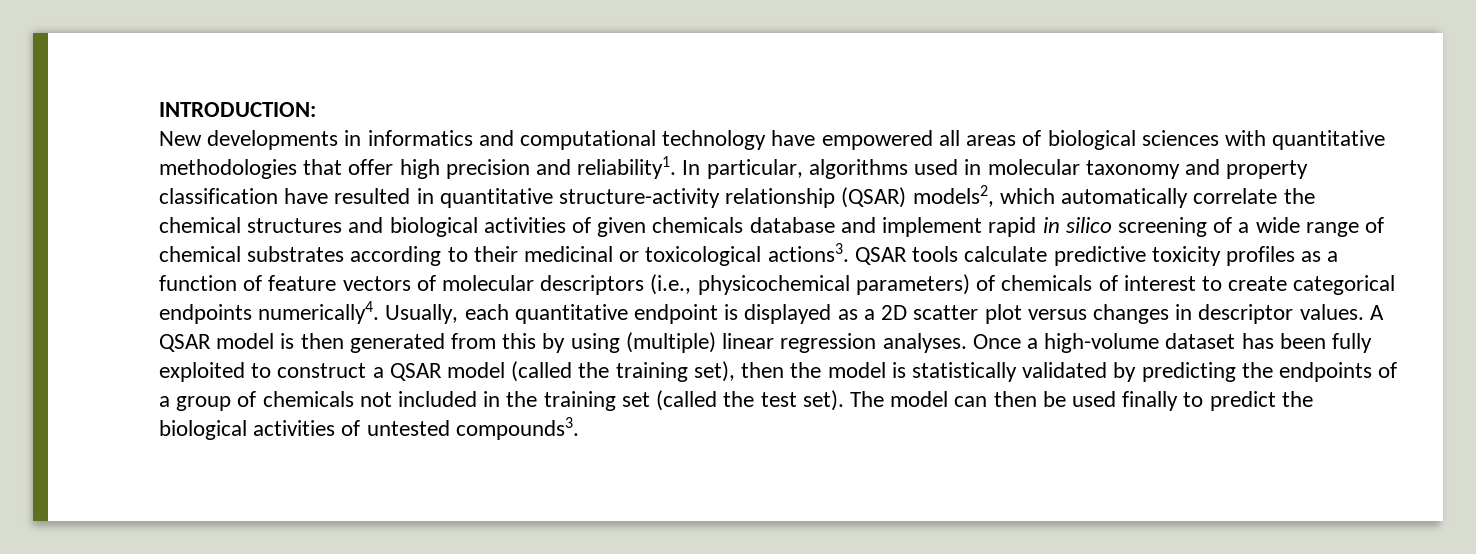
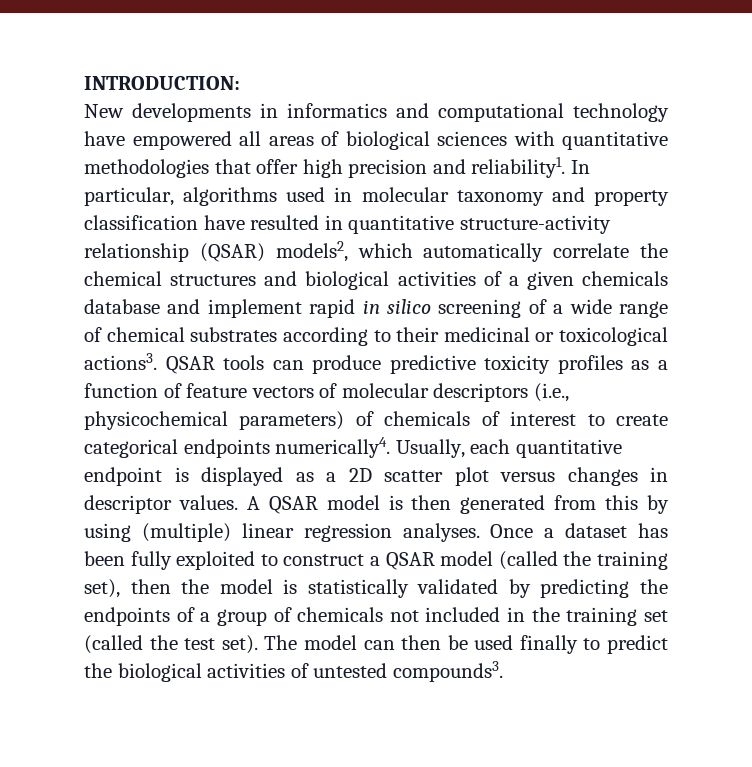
- In particular, algorithms used in molecular taxonomy and property classification have resulted in quantitative structure-activity relationship (QSAR) models2, which automatically correlate the chemical structures and biological activities of given chemicals database and implement rapid in silico screening of a wide range of chemical substrates according to their medicinal or toxicological actions3.
+ In particular, algorithms used in molecular taxonomy and property classification have resulted in quantitative structure-activity relationship (QSAR) models2, which automatically correlate the chemical structures and biological activities of a given chemicals database and implement rapid in silico screening of a wide range of chemical substrates according to their medicinal or toxicological actions3.
- QSAR tools calculate predictive toxicity profiles as a function of feature vectors of molecular descriptors (i.e., physicochemical parameters) of chemicals of interest to create categorical endpoints numerically4.
+ QSAR tools can produce predictive toxicity profiles as a function of feature vectors of molecular descriptors (i.e., physicochemical parameters) of chemicals of interest to create categorical endpoints numerically4.
- Once a high-volume dataset has been fully exploited to construct a QSAR model (called the training set), then the model is statistically validated by predicting the endpoints of a group of chemicals not included in the training set (called the test set).
+ Once a dataset has been fully exploited to construct a QSAR model (called the training set), then the model is statistically validated by predicting the endpoints of a group of chemicals not included in the training set (called the test set).

